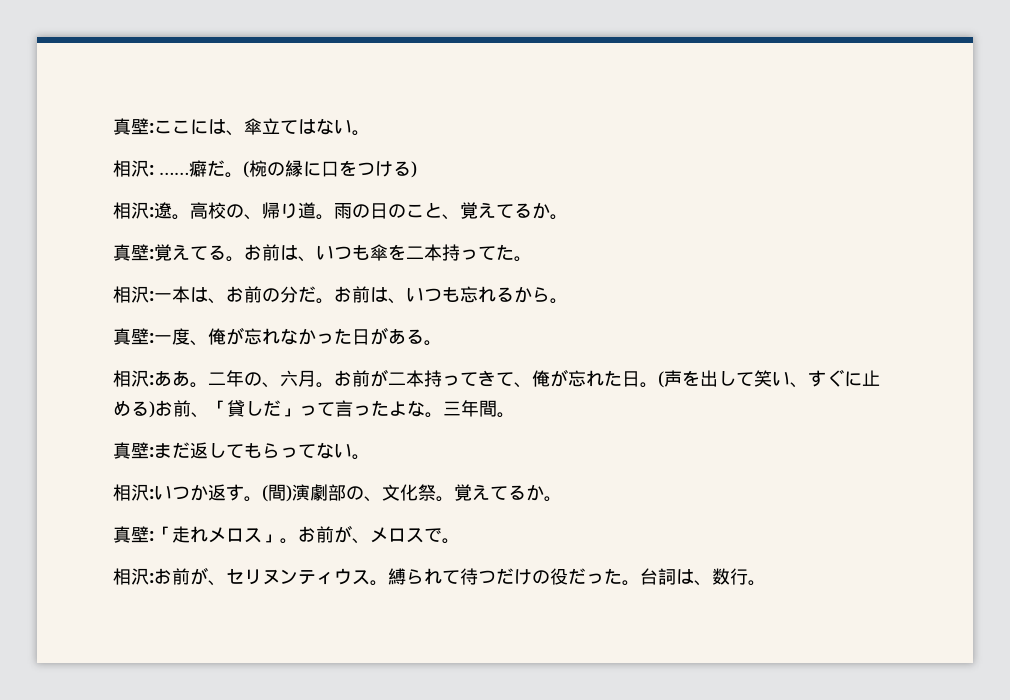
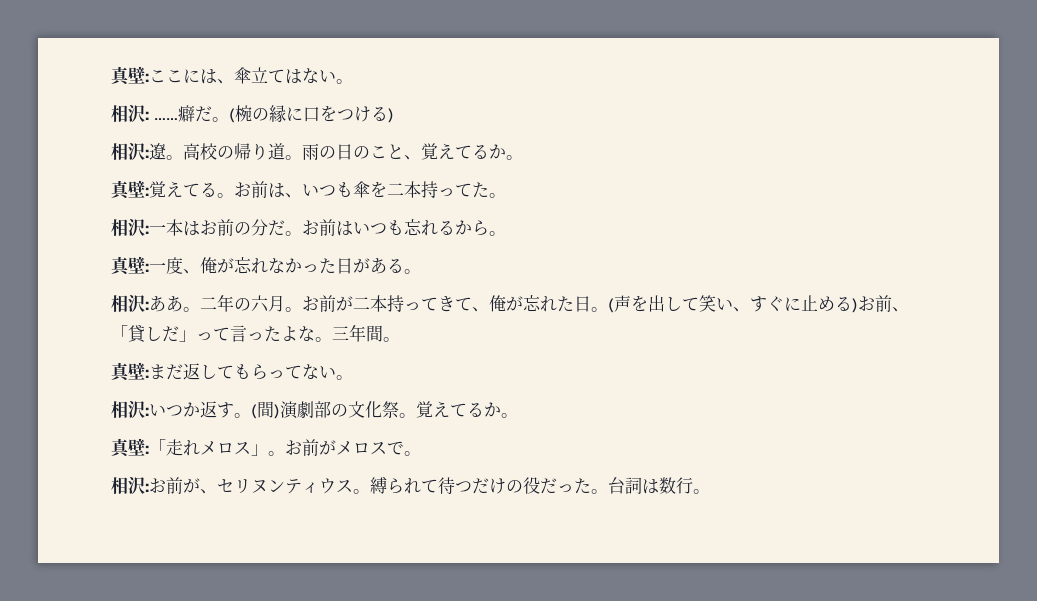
- 高校の、帰り道。
+ 高校の帰り道。
- 相沢:一本は、お前の分だ。
+ 相沢:一本はお前の分だ。
- お前は、いつも忘れるから。
+ お前はいつも忘れるから。
- 二年の、六月。
+ 二年の六月。
- (間)演劇部の、文化祭。
+ (間)演劇部の文化祭。
- お前が、メロスで。
+ お前がメロスで。
- 台詞は、数行。
+ 台詞は数行。

